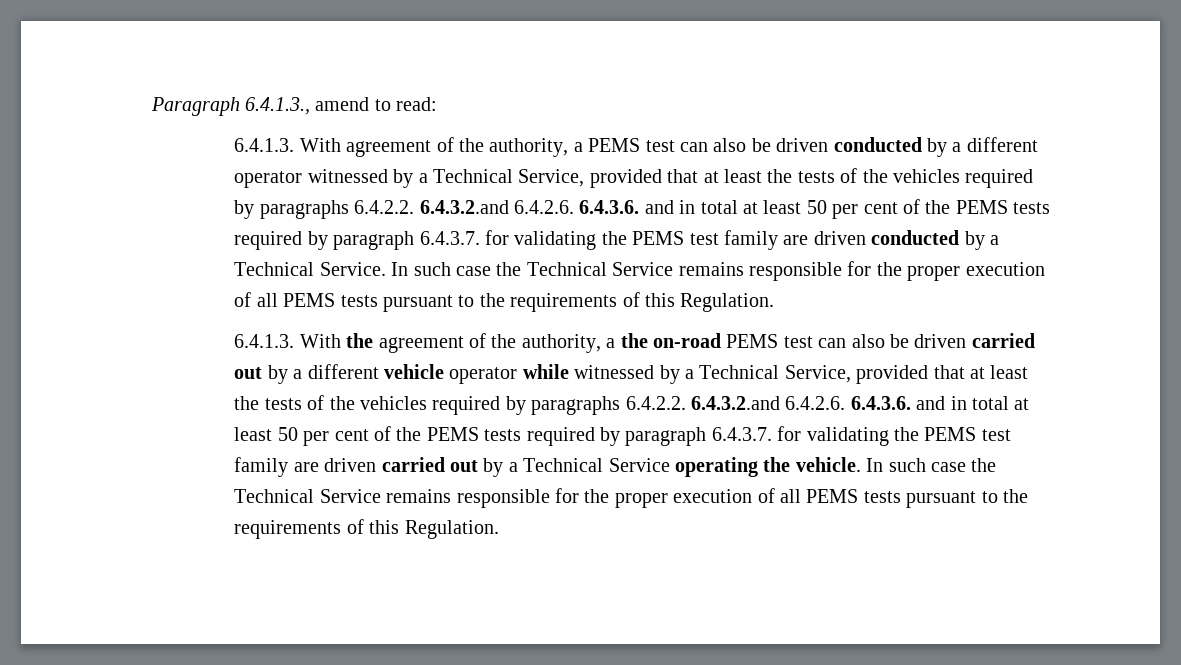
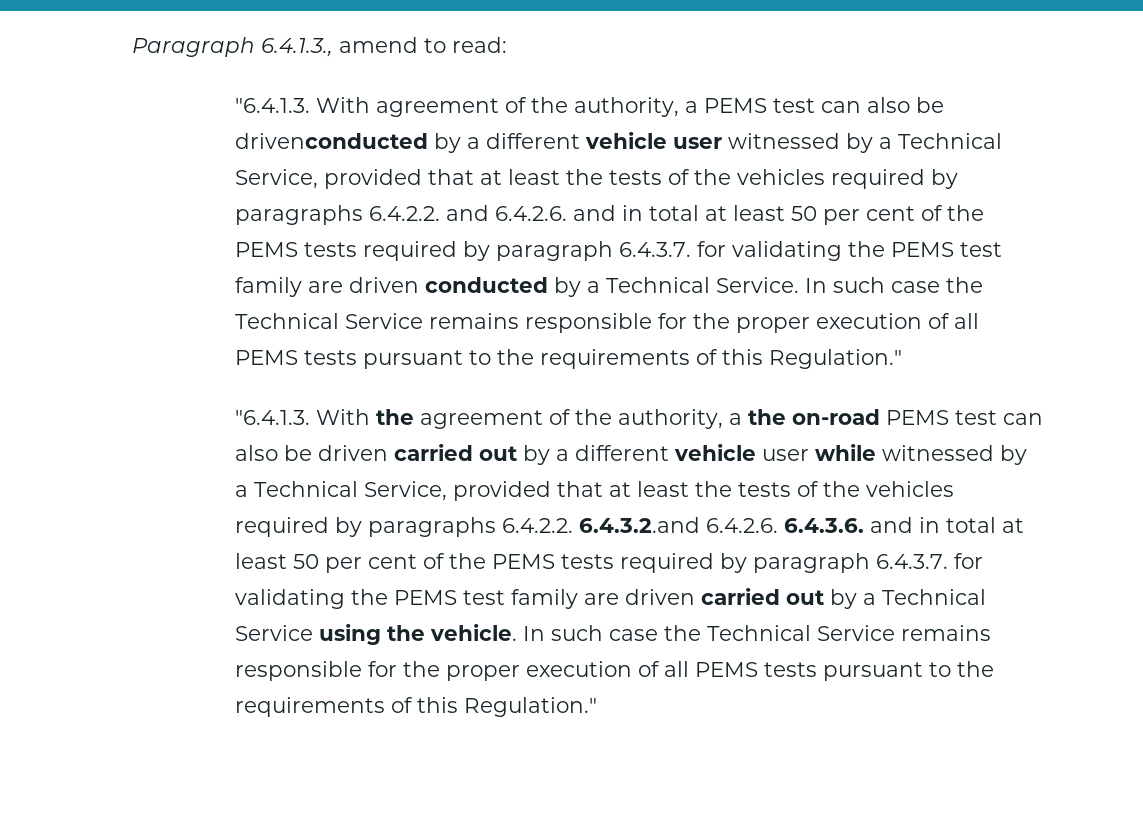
- 6.4.1.3. With agreement of the authority, a PEMS test can also be driven conducted by a different operator witnessed by a Technical Service, provided that at least the tests of the vehicles required by paragraphs 6.4.2.2. 6.4.3.2.and 6.4.2.6. 6.4.3.6. and in total at least 50 per cent of the PEMS tests required by paragraph 6.4.3.7. for validating the PEMS test family are driven conducted by a Technical Service. In such case the Technical Service remains responsible for the proper execution of all PEMS tests pursuant to the requirements of this Regulation.
- 6.4.1.3. With the agreement of the authority, a the on-road PEMS test can also be driven carried out by a different vehicle operator while witnessed by a Technical Service, provided that at least the tests of the vehicles required by paragraphs 6.4.2.2. 6.4.3.2.and 6.4.2.6. 6.4.3.6. and in total at least 50 per cent of the PEMS tests required by paragraph 6.4.3.7. for validating the PEMS test family are driven carried out by a Technical Service operating the vehicle. In such case the Technical Service remains responsible for the proper execution of all PEMS tests pursuant to the requirements of this Regulation.
+ "6.4.1.3. With agreement of the authority, a PEMS test can also be drivenconducted by a different vehicle user witnessed by a Technical Service, provided that at least the tests of the vehicles required by paragraphs 6.4.2.2. and 6.4.2.6. and in total at least 50 per cent of the PEMS tests required by paragraph 6.4.3.7. for validating the PEMS test family are driven conducted by a Technical Service. In such case the Technical Service remains responsible for the proper execution of all PEMS tests pursuant to the requirements of this Regulation."
+ "6.4.1.3. With the agreement of the authority, a the on-road PEMS test can also be driven carried out by a different vehicle user while witnessed by a Technical Service, provided that at least the tests of the vehicles required by paragraphs 6.4.2.2. 6.4.3.2.and 6.4.2.6. 6.4.3.6. and in total at least 50 per cent of the PEMS tests required by paragraph 6.4.3.7. for validating the PEMS test family are driven carried out by a Technical Service using the vehicle. In such case the Technical Service remains responsible for the proper execution of all PEMS tests pursuant to the requirements of this Regulation."

